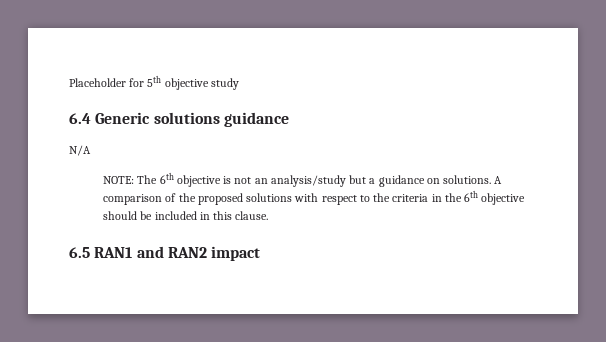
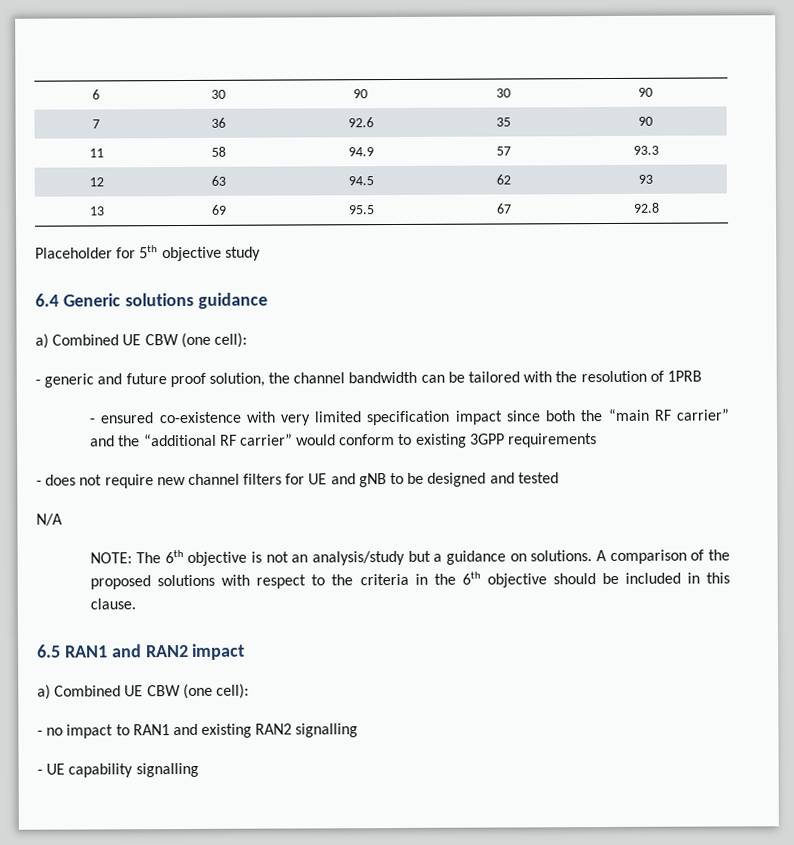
+ 6 | 30 | 90 | 30 | 90
+ 7 | 36 | 92.6 | 35 | 90
+ 11 | 58 | 94.9 | 57 | 93.3
+ 12 | 63 | 94.5 | 62 | 93
+ 13 | 69 | 95.5 | 67 | 92.8
  6.4 Generic solutions guidance
+ a) Combined UE CBW (one cell):
+ - generic and future proof solution, the channel bandwidth can be tailored with the resolution of 1PRB
+ - ensured co-existence with very limited specification impact since both the “main RF carrier” and the “additional RF carrier” would conform to existing 3GPP requirements
+ - does not require new channel filters for UE and gNB to be designed and tested
  6.5 RAN1 and RAN2 impact
+ a) Combined UE CBW (one cell):
+ - no impact to RAN1 and existing RAN2 signalling
+ - UE capability signalling

